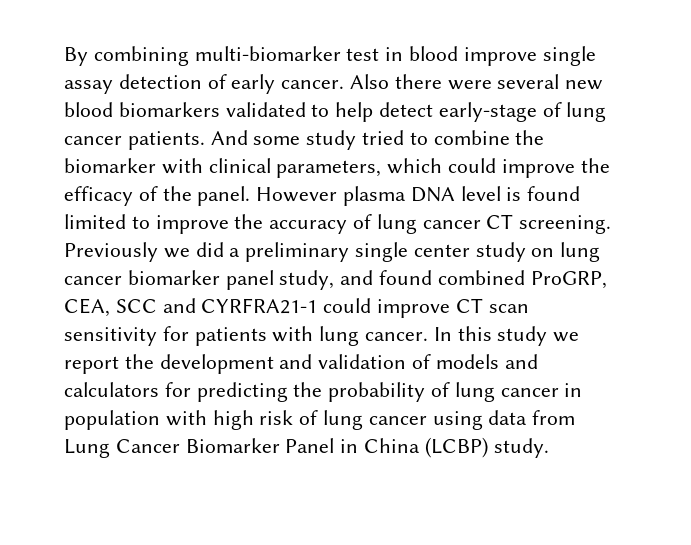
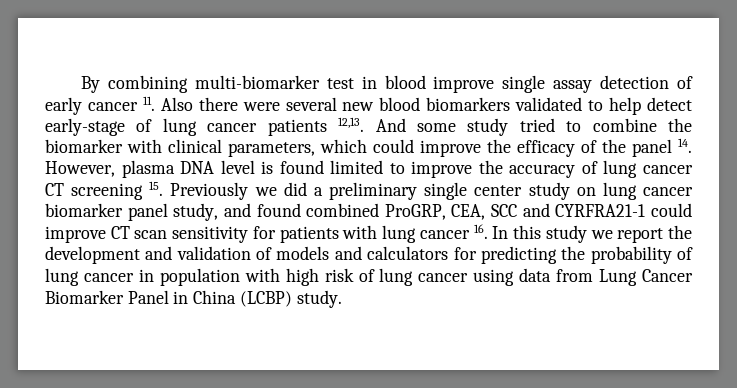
- By combining multi-biomarker test in blood improve single assay detection of early cancer. Also there were several new blood biomarkers validated to help detect early-stage of lung cancer patients.
+ By combining multi-biomarker test in blood improve single assay detection of early cancer 11. Also there were several new blood biomarkers validated to help detect early-stage of lung cancer patients 12,13.
- And some study tried to combine the biomarker with clinical parameters, which could improve the efficacy of the panel. However plasma DNA level is found limited to improve the accuracy of lung cancer CT screening. Previously we did a preliminary single center study on lung cancer biomarker panel study, and found combined ProGRP, CEA, SCC and CYRFRA21-1 could improve CT scan sensitivity for patients with lung cancer. In this study we report the development and validation of models and calculators for predicting the probability of lung cancer in population with high risk of lung cancer using data from Lung Cancer Biomarker Panel in China (LCBP) study.
+ And some study tried to combine the biomarker with clinical parameters, which could improve the efficacy of the panel 14. However, plasma DNA level is found limited to improve the accuracy of lung cancer CT screening 15. Previously we did a preliminary single center study on lung cancer biomarker panel study, and found combined ProGRP, CEA, SCC and CYRFRA21-1 could improve CT scan sensitivity for patients with lung cancer 16. In this study we report the development and validation of models and calculators for predicting the probability of lung cancer in population with high risk of lung cancer using data from Lung Cancer Biomarker Panel in China (LCBP) study.

